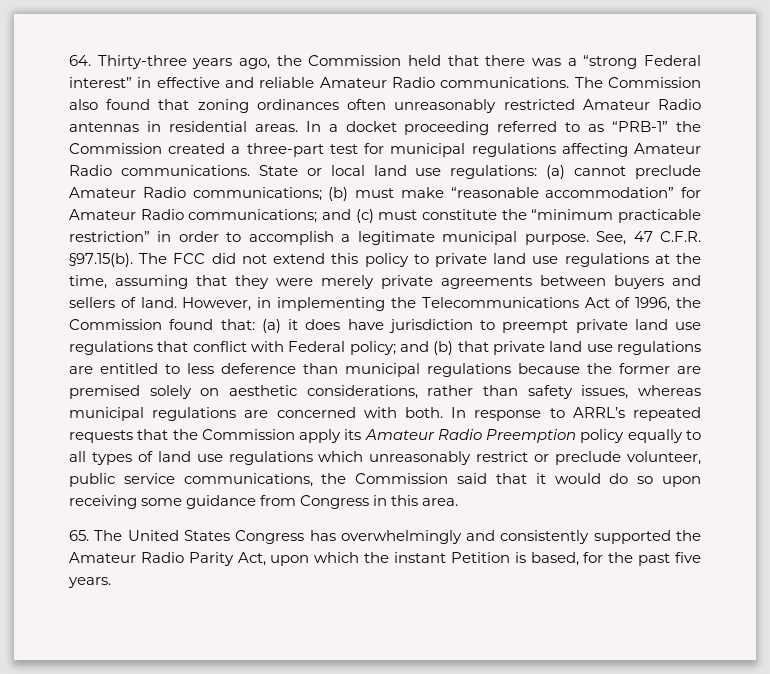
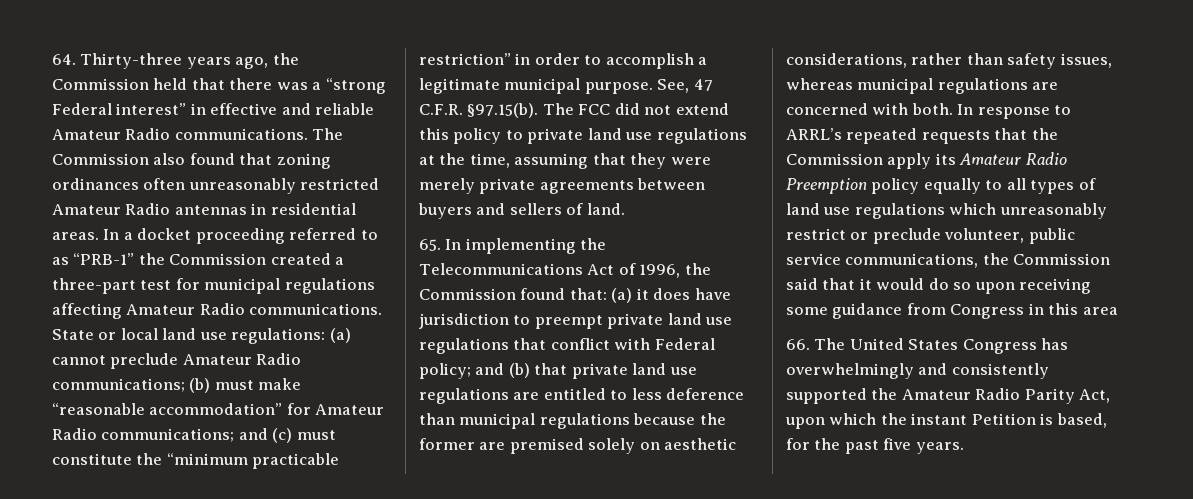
- See, 47 C.F.R. §97.15(b). The FCC did not extend this policy to private land use regulations at the time, assuming that they were merely private agreements between buyers and sellers of land. However, in implementing the Telecommunications Act of 1996, the Commission found that:
+ See, 47 C.F.R. §97.15(b). The FCC did not extend this policy to private land use regulations at the time, assuming that they were merely private agreements between buyers and sellers of land.
+ 65. In implementing the Telecommunications Act of 1996, the Commission found that:
- In response to ARRL’s repeated requests that the Commission apply its Amateur Radio Preemption policy equally to all types of land use regulations which unreasonably restrict or preclude volunteer, public service communications, the Commission said that it would do so upon receiving some guidance from Congress in this area.
- 65. The United States Congress has overwhelmingly and consistently supported the Amateur Radio Parity Act, upon which the instant Petition is based, for the past five years.
+ In response to ARRL’s repeated requests that the Commission apply its Amateur Radio Preemption policy equally to all types of land use regulations which unreasonably restrict or preclude volunteer, public service communications, the Commission said that it would do so upon receiving some guidance from Congress in this area
+ 66. The United States Congress has overwhelmingly and consistently supported the Amateur Radio Parity Act, upon which the instant Petition is based, for the past five years.

